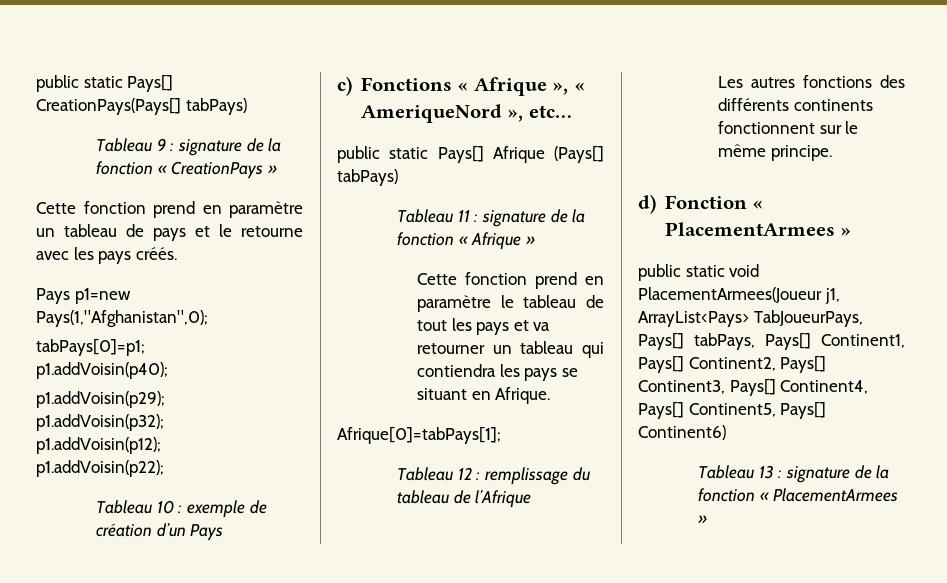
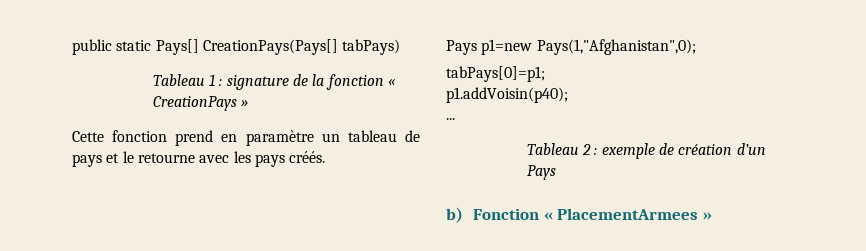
- Tableau 9 : signature de la fonction « CreationPays »
+ Tableau 1 : signature de la fonction « CreationPays »
- p1.addVoisin(p29);
- p1.addVoisin(p32);
- p1.addVoisin(p12);
- p1.addVoisin(p22);
- Tableau 10 : exemple de création d’un Pays
+ ...
+ Tableau 2 : exemple de création d’un Pays
- c) Fonctions « Afrique », « AmeriqueNord », etc…
- public static Pays[] Afrique (Pays[] tabPays)
- Tableau 11 : signature de la fonction « Afrique »
- Cette fonction prend en paramètre le tableau de tout les pays et va retourner un tableau qui contiendra les pays se situant en Afrique.
- Afrique[0]=tabPays[1];
- Tableau 12 : remplissage du tableau de l’Afrique
- Les autres fonctions des différents continents fonctionnent sur le même principe.
- d) Fonction « PlacementArmees »
- public static void PlacementArmees(Joueur j1, ArrayList<Pays> TabJoueurPays, Pays[] tabPays, Pays[] Continent1, Pays[] Continent2, Pays[] Continent3, Pays[] Continent4, Pays[] Continent5, Pays[] Continent6)
- Tableau 13 : signature de la fonction « PlacementArmees »
+ b) Fonction « PlacementArmees »

